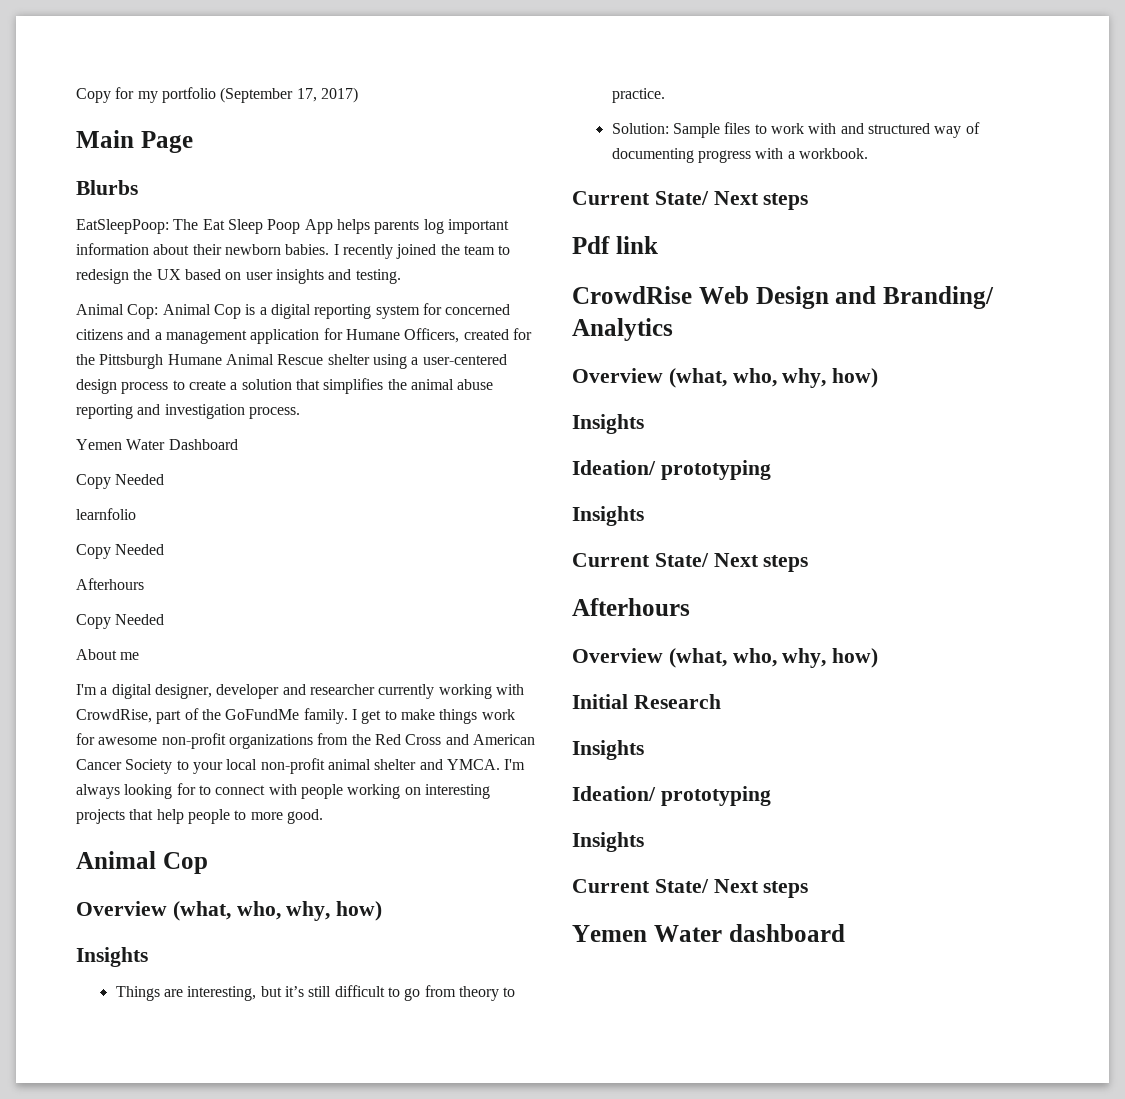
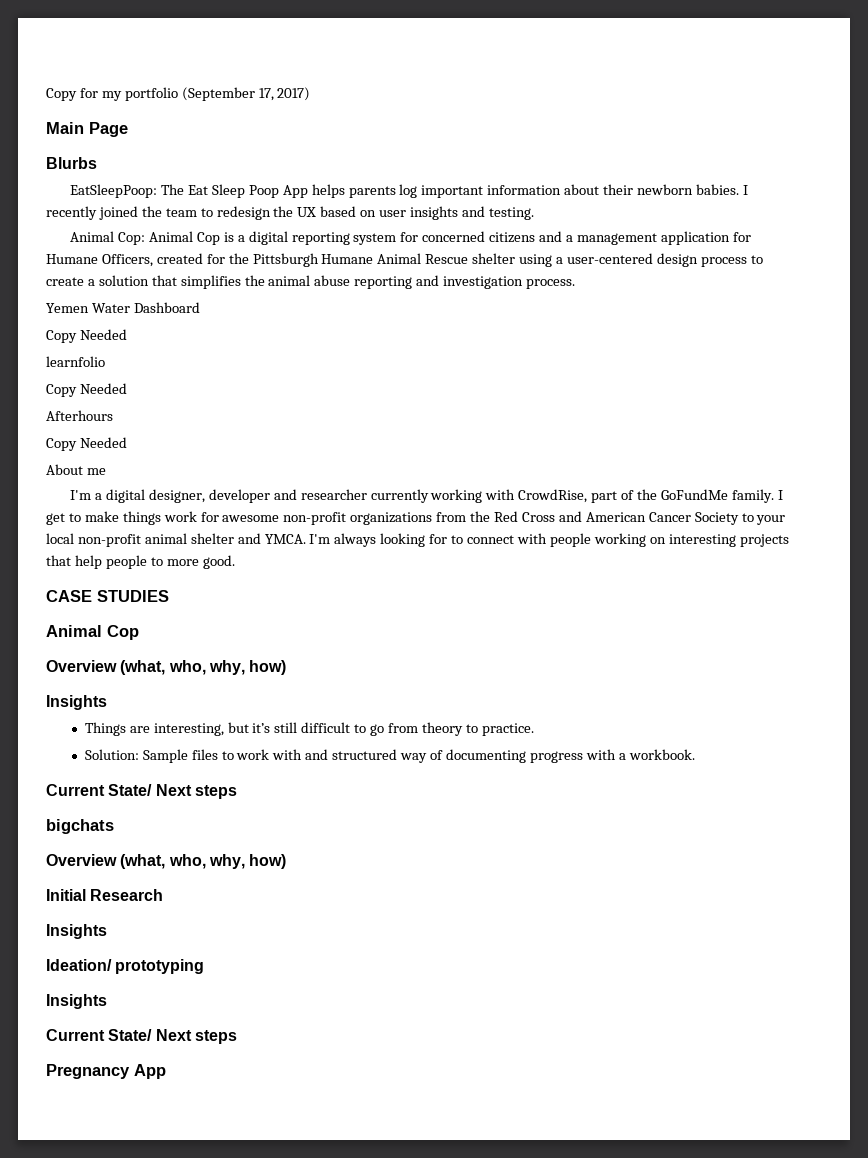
+ CASE STUDIES
- Pdf link
- CrowdRise Web Design and Branding/ Analytics
- Overview (what, who, why, how)
- Insights
- Ideation/ prototyping
- Insights
- Current State/ Next steps
- Afterhours
+ bigchats
- Yemen Water dashboard
+ Pregnancy App

